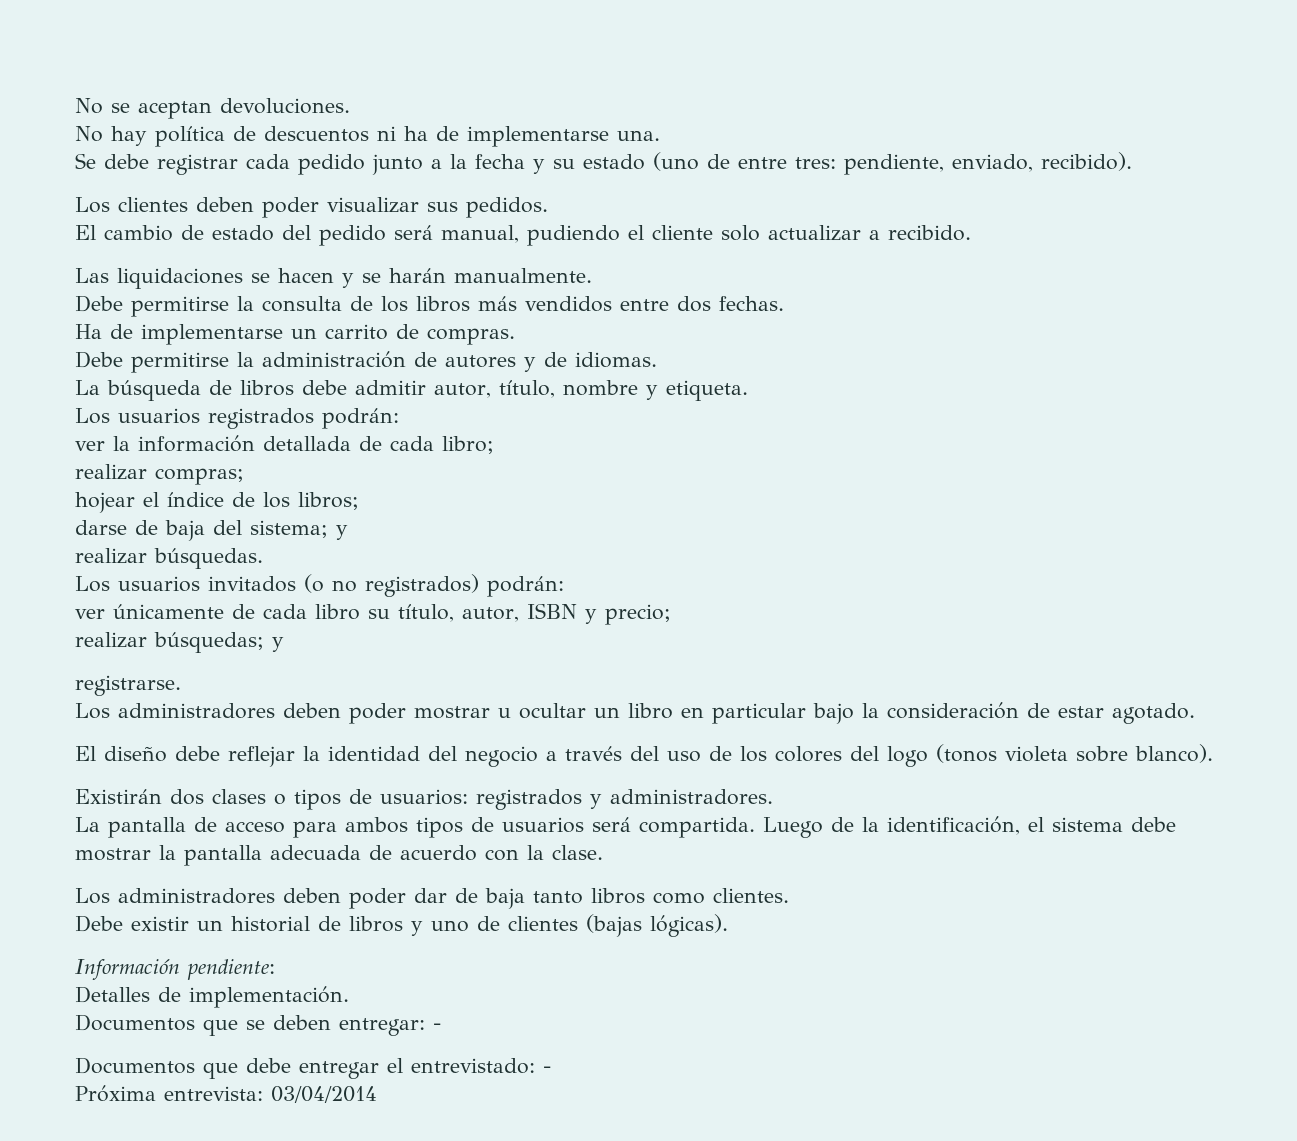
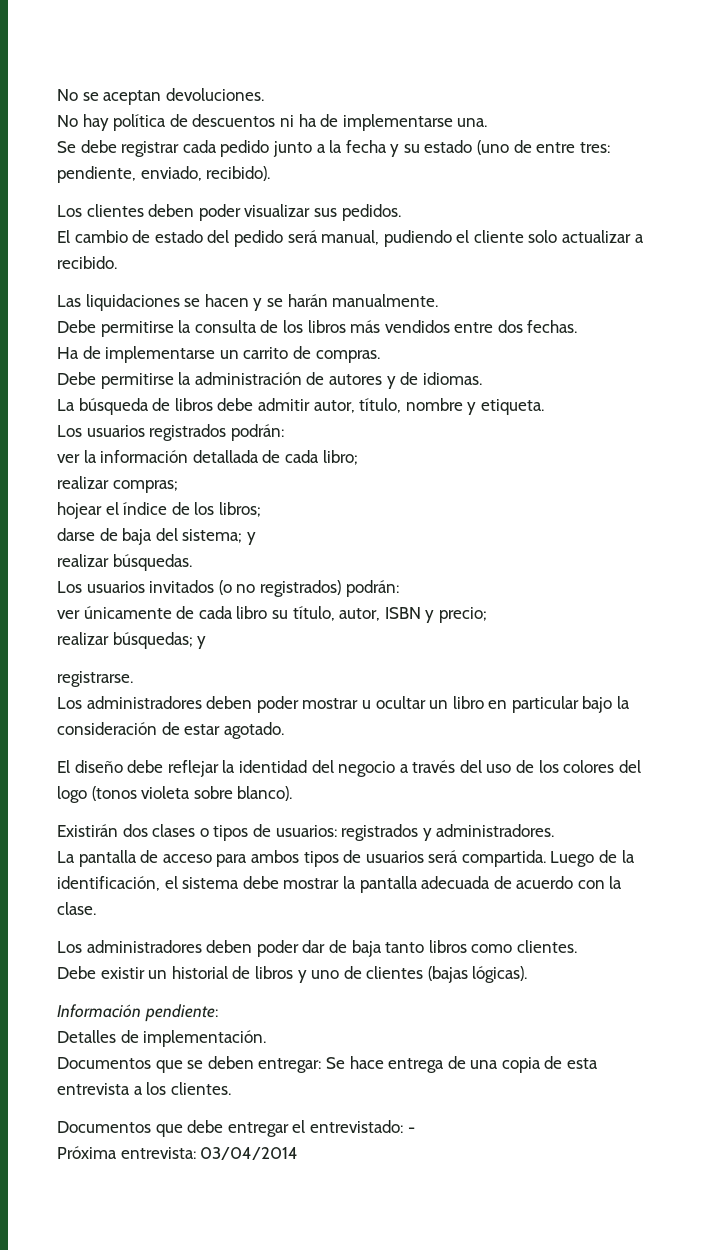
- Documentos que se deben entregar: -
+ Documentos que se deben entregar: Se hace entrega de una copia de esta entrevista a los clientes.

